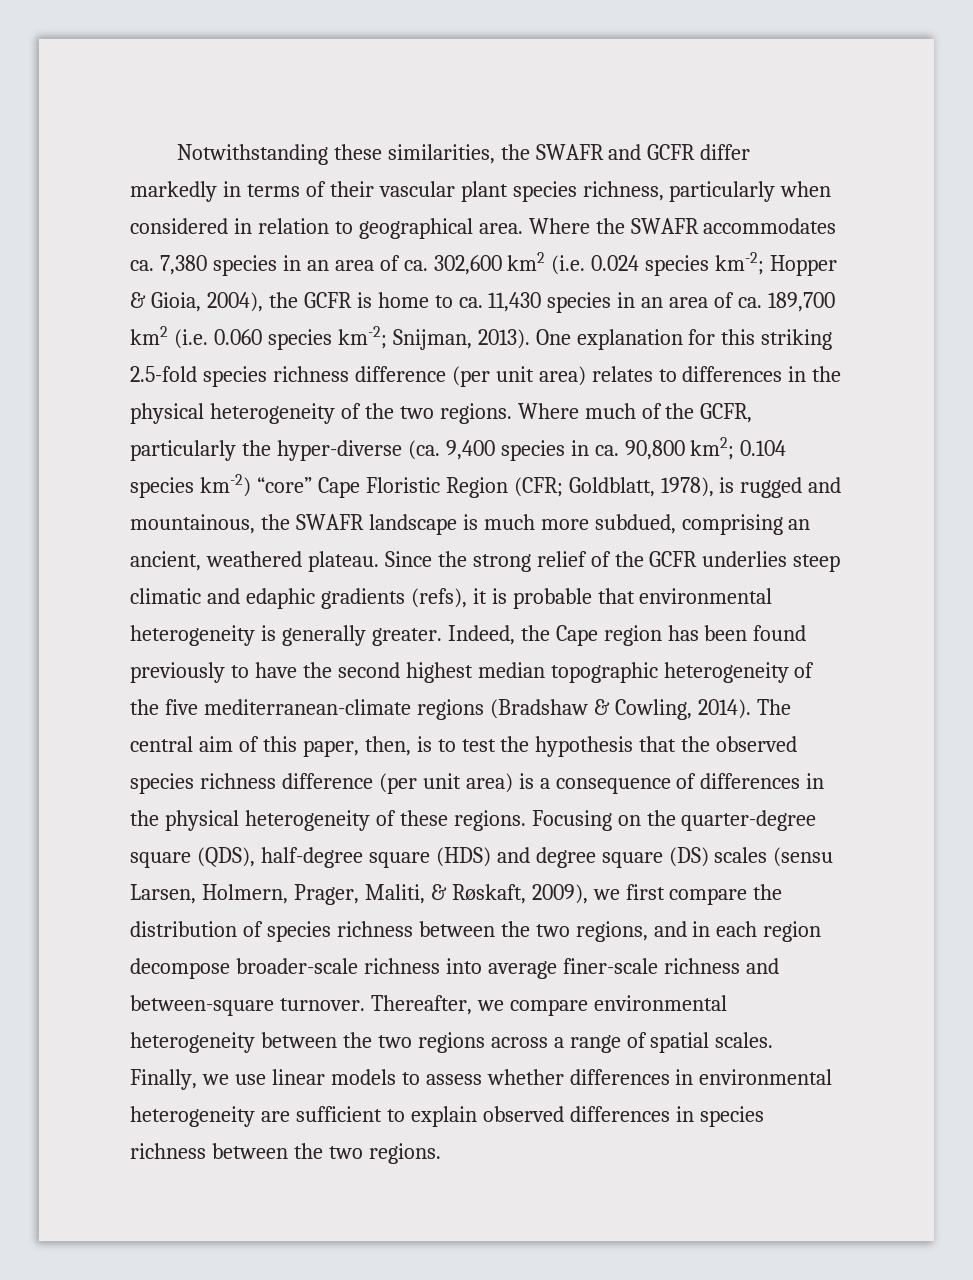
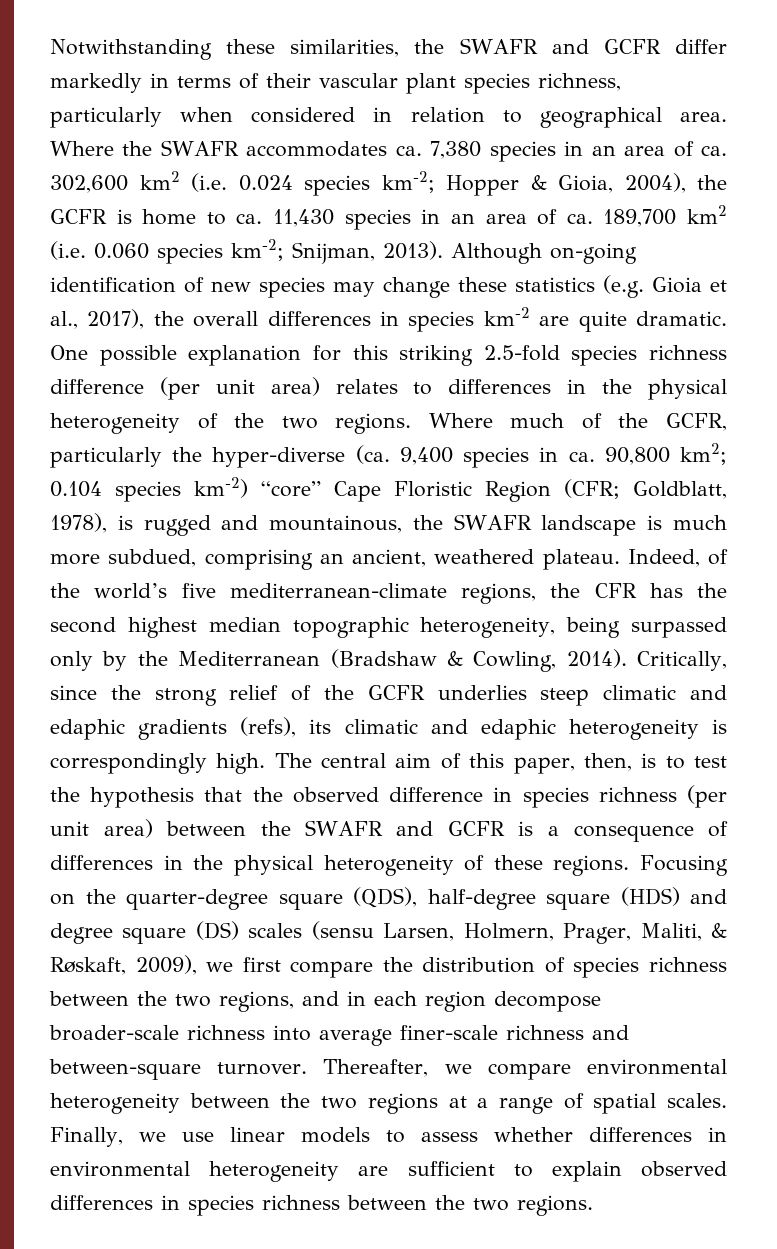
- One explanation for this striking 2.5-fold species richness difference (per unit area) relates to differences in the physical heterogeneity of the two regions.
+ Although on-going identification of new species may change these statistics (e.g. Gioia et al., 2017), the overall differences in species km-2 are quite dramatic. One possible explanation for this striking 2.5-fold species richness difference (per unit area) relates to differences in the physical heterogeneity of the two regions.
- Since the strong relief of the GCFR underlies steep climatic and edaphic gradients (refs), it is probable that environmental heterogeneity is generally greater. Indeed, the Cape region has been found previously to have the second highest median topographic heterogeneity of the five mediterranean-climate regions (Bradshaw & Cowling, 2014).
+ Indeed, of the world’s five mediterranean-climate regions, the CFR has the second highest median topographic heterogeneity, being surpassed only by the Mediterranean (Bradshaw & Cowling, 2014). Critically, since the strong relief of the GCFR underlies steep climatic and edaphic gradients (refs), its climatic and edaphic heterogeneity is correspondingly high.
- The central aim of this paper, then, is to test the hypothesis that the observed species richness difference (per unit area) is a consequence of differences in the physical heterogeneity of these regions.
+ The central aim of this paper, then, is to test the hypothesis that the observed difference in species richness (per unit area) between the SWAFR and GCFR is a consequence of differences in the physical heterogeneity of these regions.
- Thereafter, we compare environmental heterogeneity between the two regions across a range of spatial scales.
+ Thereafter, we compare environmental heterogeneity between the two regions at a range of spatial scales.

